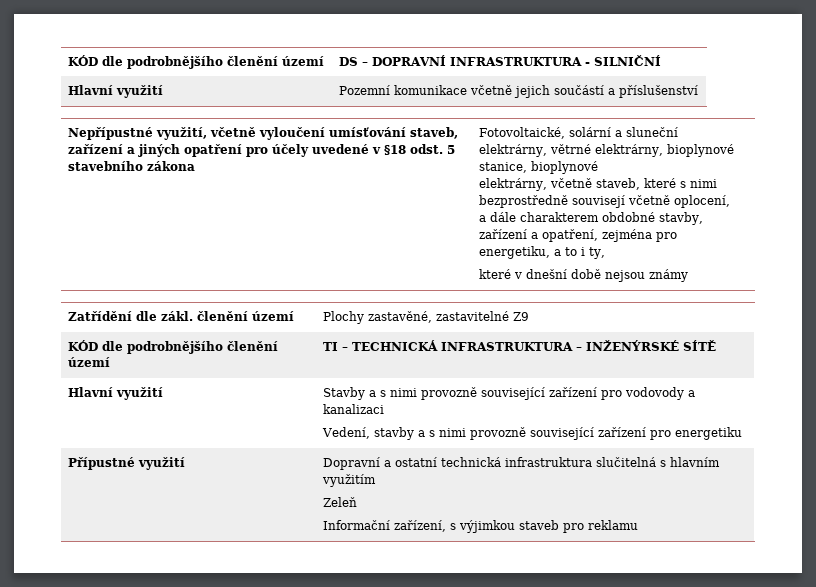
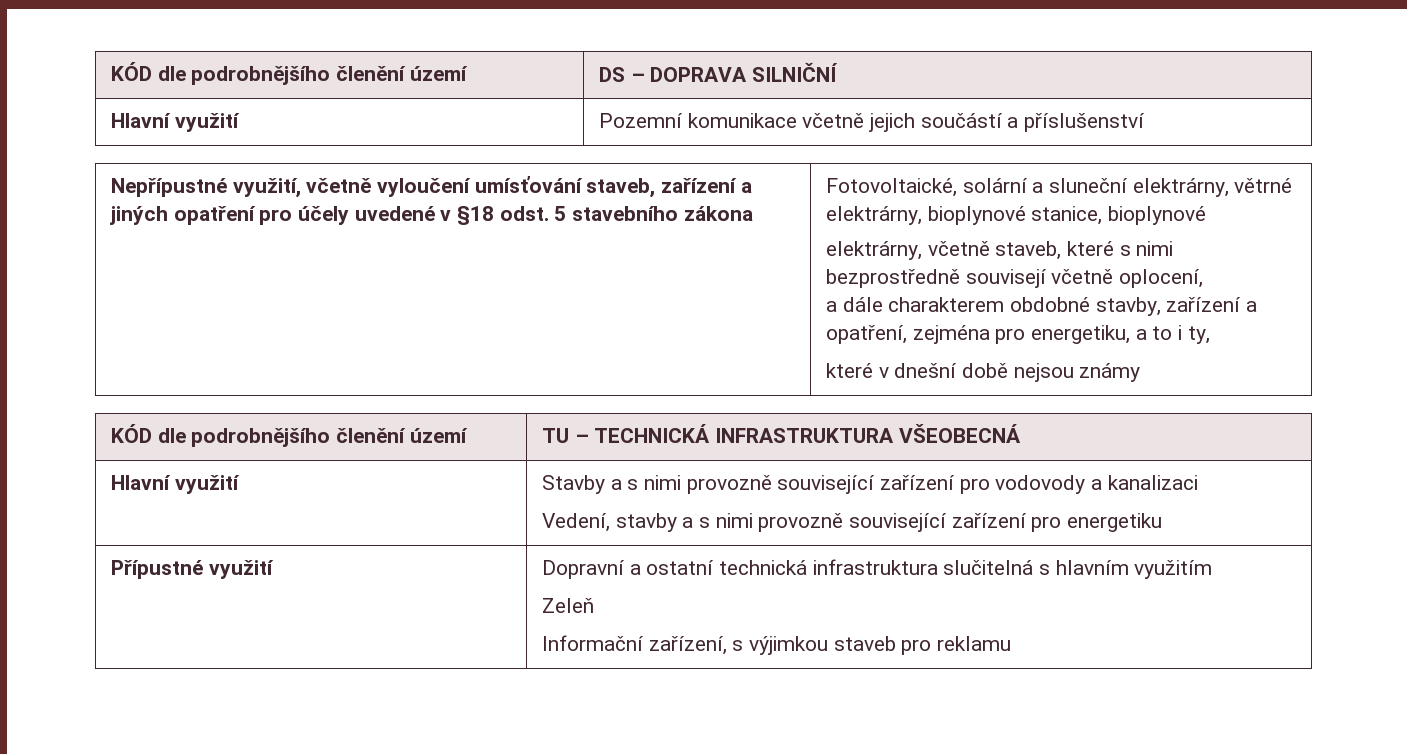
- KÓD dle podrobnějšího členění území | DS – DOPRAVNÍ INFRASTRUKTURA - SILNIČNÍ
+ KÓD dle podrobnějšího členění území | DS – DOPRAVA SILNIČNÍ
- Zatřídění dle zákl. členění území | Plochy zastavěné, zastavitelné Z9
- KÓD dle podrobnějšího členění území | TI – TECHNICKÁ INFRASTRUKTURA – INŽENÝRSKÉ SÍTĚ
+ KÓD dle podrobnějšího členění území | TU – TECHNICKÁ INFRASTRUKTURA VŠEOBECNÁ

